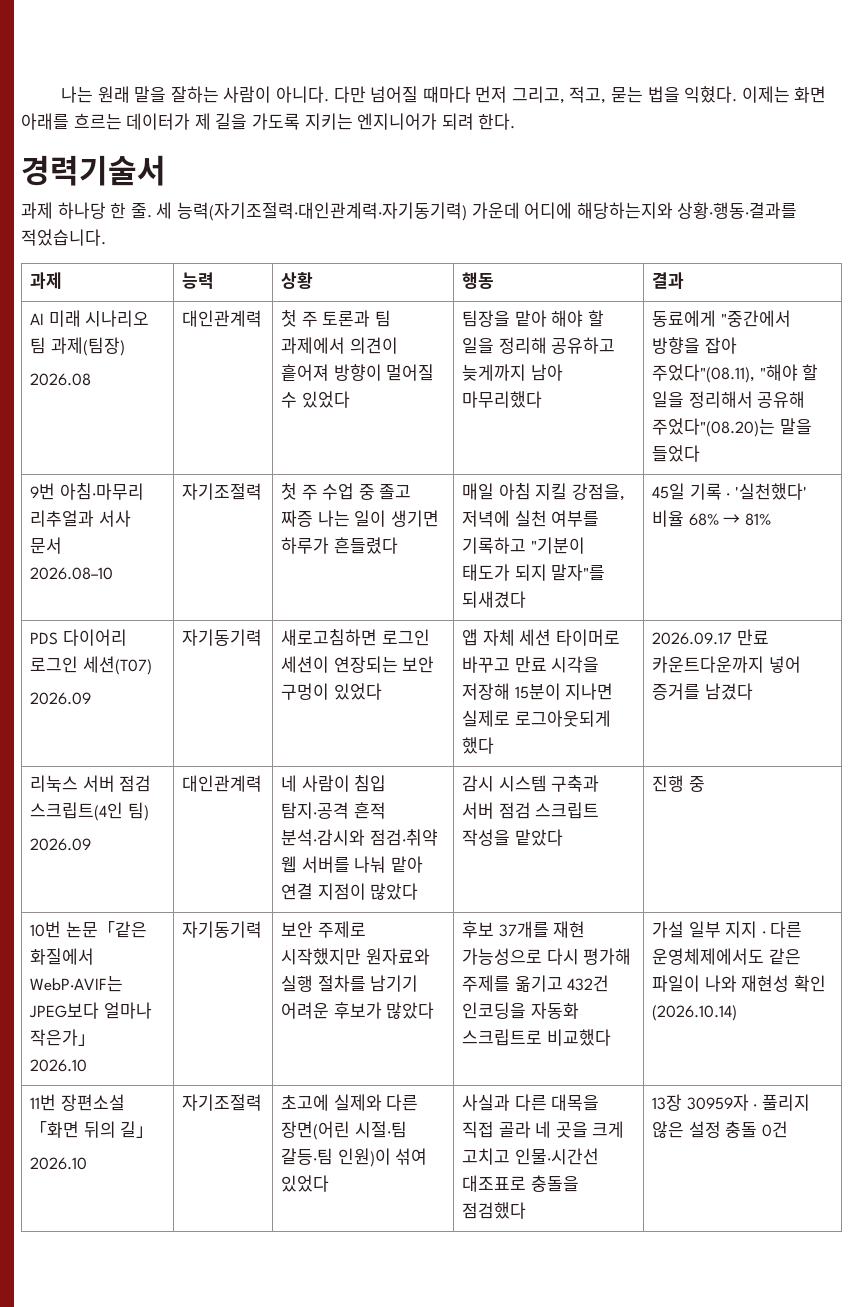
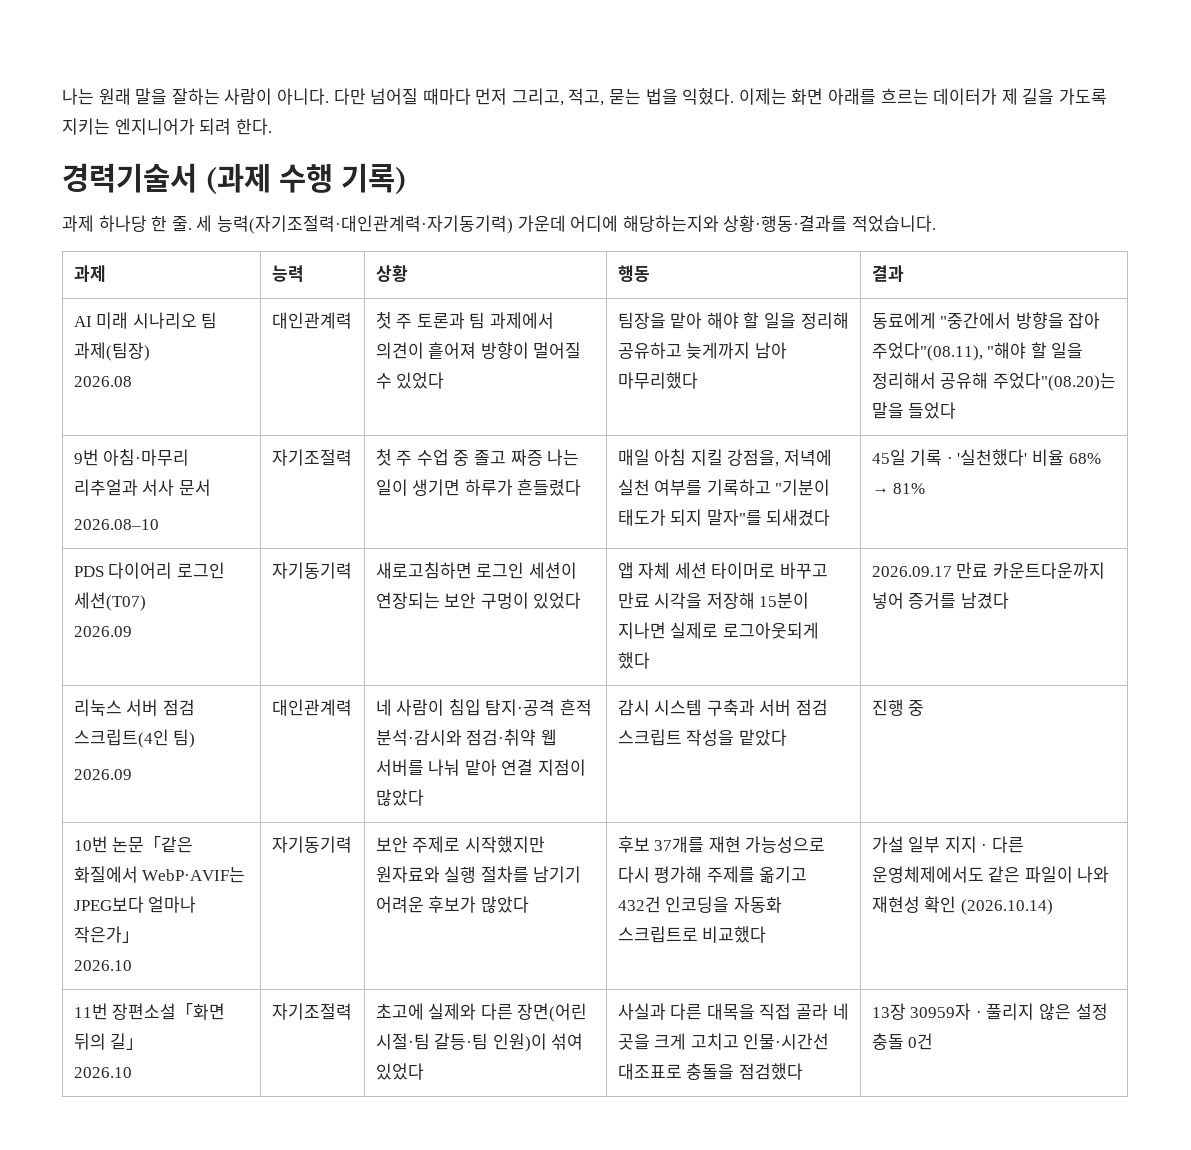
- 경력기술서
+ 경력기술서 (과제 수행 기록)

